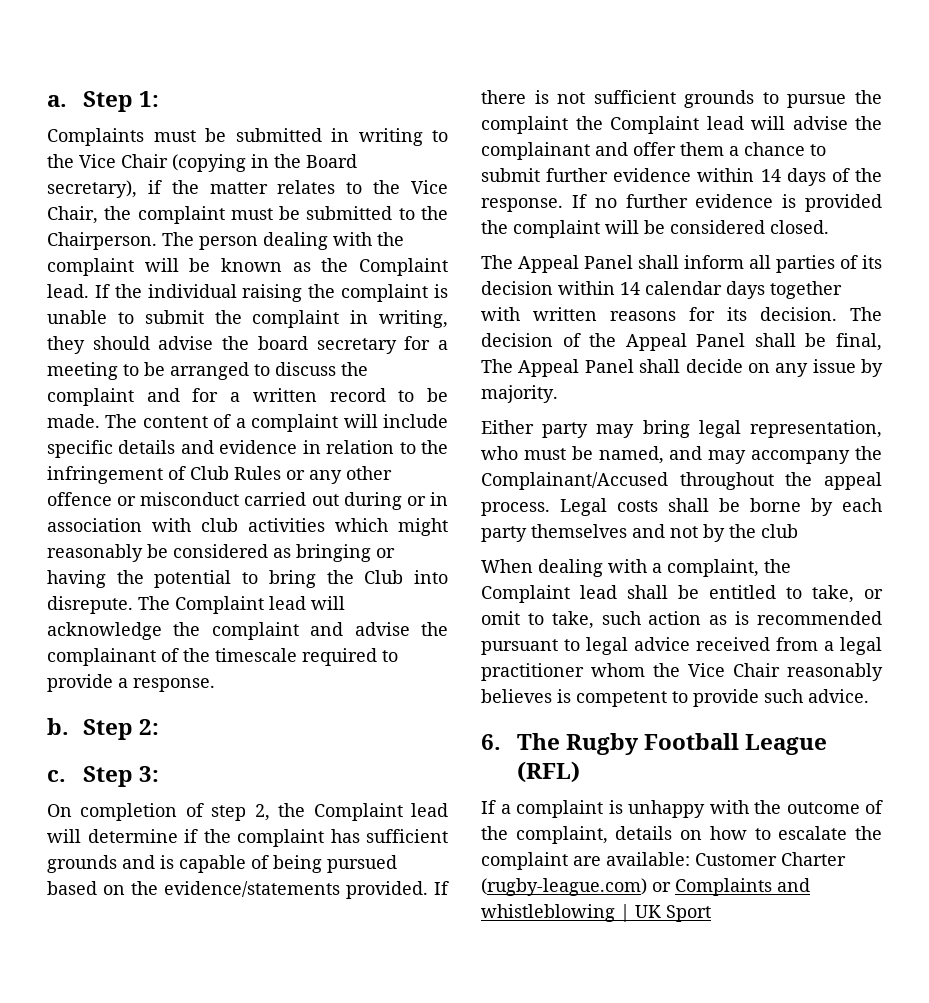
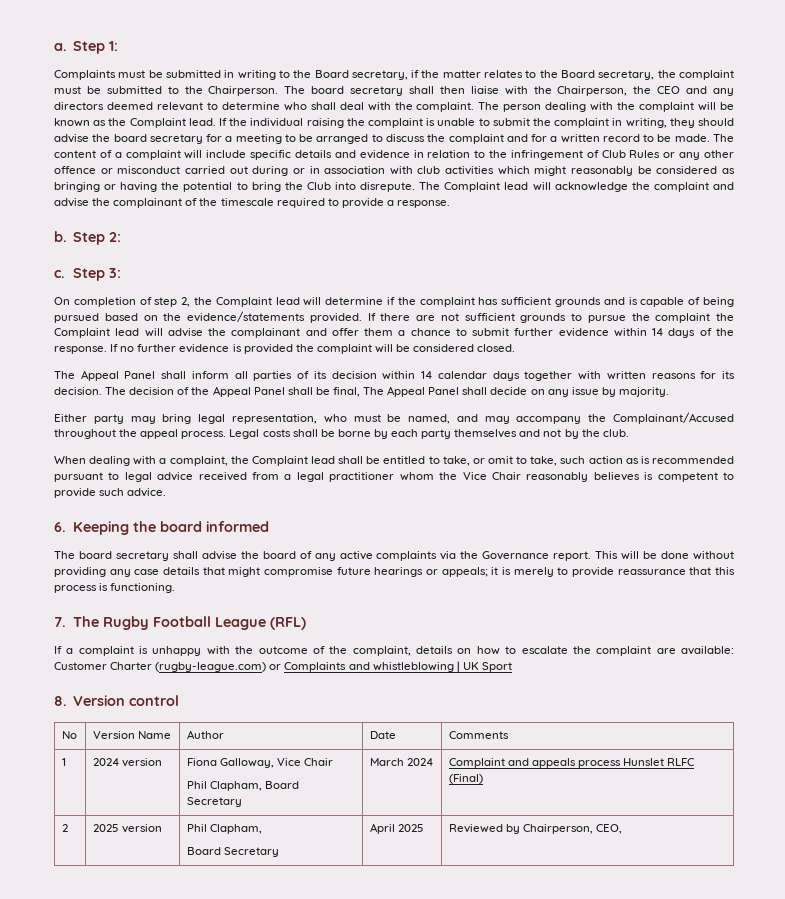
- Complaints must be submitted in writing to the Vice Chair (copying in the Board secretary), if the matter relates to the Vice Chair, the complaint must be submitted to the Chairperson.
+ Complaints must be submitted in writing to the Board secretary, if the matter relates to the Board secretary, the complaint must be submitted to the Chairperson.
- The person dealing with the complaint will be known as the Complaint lead.
+ The board secretary shall then liaise with the Chairperson, the CEO and any directors deemed relevant to determine who shall deal with the complaint. The person dealing with the complaint will be known as the Complaint lead.
- If there is not sufficient grounds to pursue the complaint the Complaint lead will advise the complainant and offer them a chance to submit further evidence within 14 days of the response.
+ If there are not sufficient grounds to pursue the complaint the Complaint lead will advise the complainant and offer them a chance to submit further evidence within 14 days of the response.
- Legal costs shall be borne by each party themselves and not by the club
+ Legal costs shall be borne by each party themselves and not by the club.
- 6. The Rugby Football League (RFL)
+ 6. Keeping the board informed
+ The board secretary shall advise the board of any active complaints via the Governance report. This will be done without providing any case details that might compromise future hearings or appeals; it is merely to provide reassurance that this process is functioning.
+ 7. The Rugby Football League (RFL)
+ 8. Version control
+ No | Version Name | Author | Date | Comments
+ 1 | 2024 version | Fiona Galloway, Vice Chair
+ Phil Clapham, Board Secretary | March 2024 | Complaint and appeals process Hunslet RLFC (Final)
+ 2 | 2025 version | Phil Clapham,
+ Board Secretary | April 2025 | Reviewed by Chairperson, CEO,

